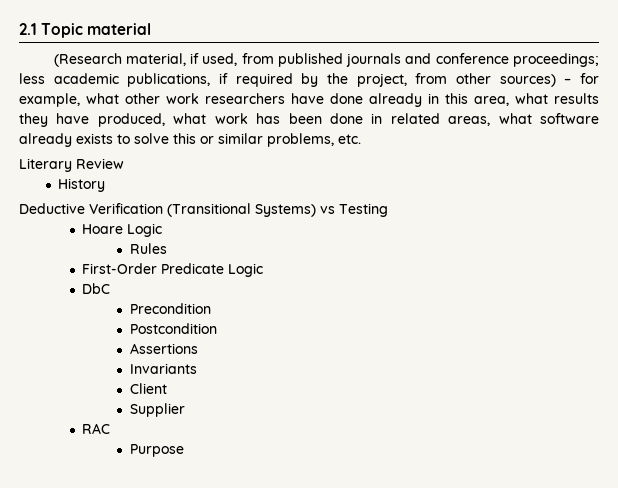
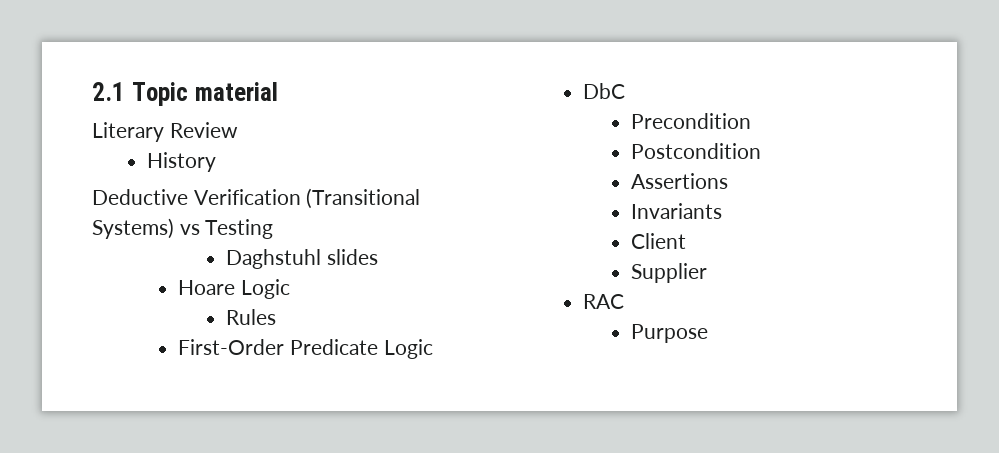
- (Research material, if used, from published journals and conference proceedings; less academic publications, if required by the project, from other sources) – for example, what other work researchers have done already in this area, what results they have produced, what work has been done in related areas, what software already exists to solve this or similar problems, etc.
+ Daghstuhl slides

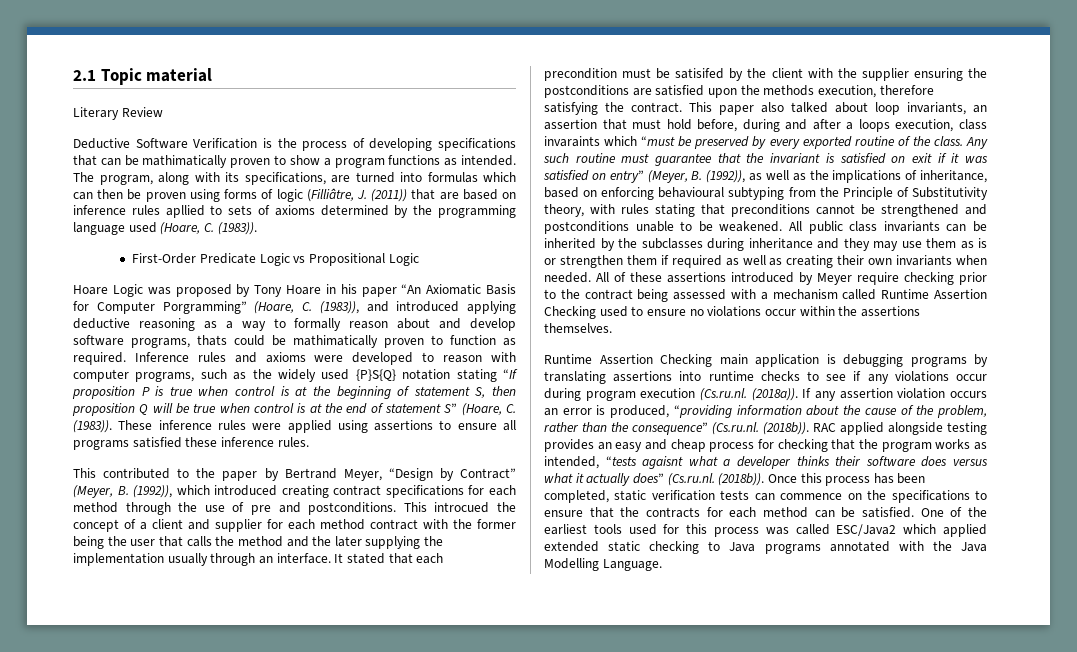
- History
- Deductive Verification (Transitional Systems) vs Testing
- Daghstuhl slides
- Hoare Logic
- Rules
- First-Order Predicate Logic
- DbC
- Precondition
- Postcondition
- Assertions
- Invariants
- Client
- Supplier
- RAC
- Purpose
+ Deductive Software Verification is the process of developing specifications that can be mathimatically proven to show a program functions as intended. The program, along with its specifications, are turned into formulas which can then be proven using forms of logic (Filliâtre, J. (2011)) that are based on inference rules apllied to sets of axioms determined by the programming language used (Hoare, C. (1983)).
+ First-Order Predicate Logic vs Propositional Logic
+ Hoare Logic was proposed by Tony Hoare in his paper “An Axiomatic Basis for Computer Porgramming” (Hoare, C. (1983)), and introduced applying deductive reasoning as a way to formally reason about and develop software programs, thats could be mathimatically proven to function as required. Inference rules and axioms were developed to reason with computer programs, such as the widely used {P}S{Q} notation stating “If proposition P is true when control is at the beginning of statement S, then proposition Q will be true when control is at the end of statement S” (Hoare, C. (1983)). These inference rules were applied using assertions to ensure all programs satisfied these inference rules.
+ This contributed to the paper by Bertrand Meyer, “Design by Contract” (Meyer, B. (1992)), which introduced creating contract specifications for each method through the use of pre and postconditions. This introcued the concept of a client and supplier for each method contract with the former being the user that calls the method and the later supplying the implementation usually through an interface. It stated that each precondition must be satisifed by the client with the supplier ensuring the postconditions are satisfied upon the methods execution, therefore satisfying the contract. This paper also talked about loop invariants, an assertion that must hold before, during and after a loops execution, class invaraints which “must be preserved by every exported routine of the class. Any such routine must guarantee that the invariant is satisfied on exit if it was satisfied on entry” (Meyer, B. (1992)), as well as the implications of inheritance, based on enforcing behavioural subtyping from the Principle of Substitutivity theory, with rules stating that preconditions cannot be strengthened and postconditions unable to be weakened. All public class invariants can be inherited by the subclasses during inheritance and they may use them as is or strengthen them if required as well as creating their own invariants when needed. All of these assertions introduced by Meyer require checking prior to the contract being assessed with a mechanism called Runtime Assertion Checking used to ensure no violations occur within the assertions themselves.
+ Runtime Assertion Checking main application is debugging programs by translating assertions into runtime checks to see if any violations occur during program execution (Cs.ru.nl. (2018a)). If any assertion violation occurs an error is produced, “providing information about the cause of the problem, rather than the consequence” (Cs.ru.nl. (2018b)). RAC applied alongside testing provides an easy and cheap process for checking that the program works as intended, “tests agaisnt what a developer thinks their software does versus what it actually does” (Cs.ru.nl. (2018b)). Once this process has been completed, static verification tests can commence on the specifications to ensure that the contracts for each method can be satisfied. One of the earliest tools used for this process was called ESC/Java2 which applied extended static checking to Java programs annotated with the Java Modelling Language.

